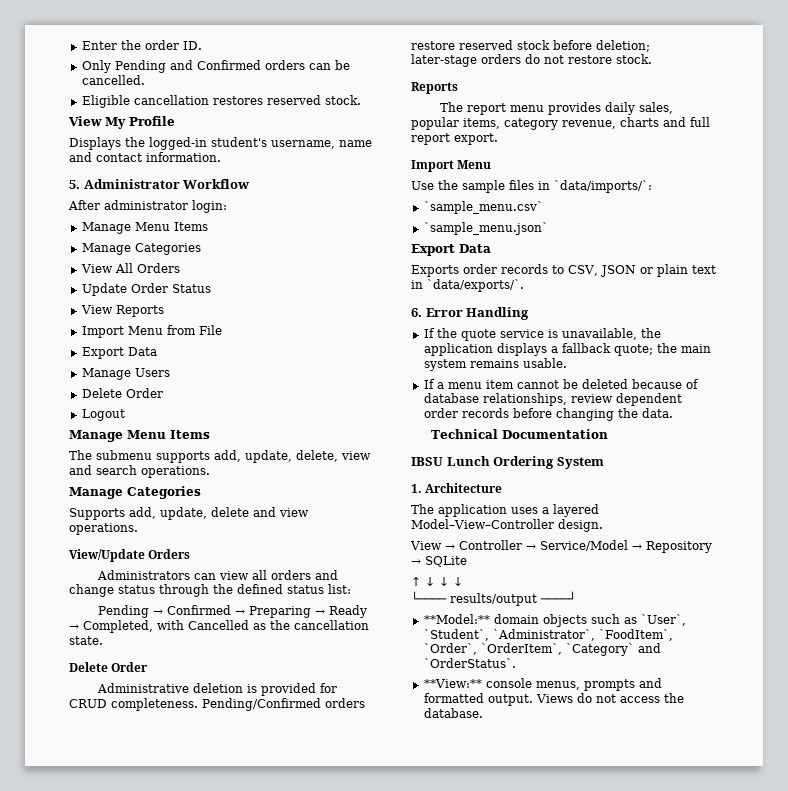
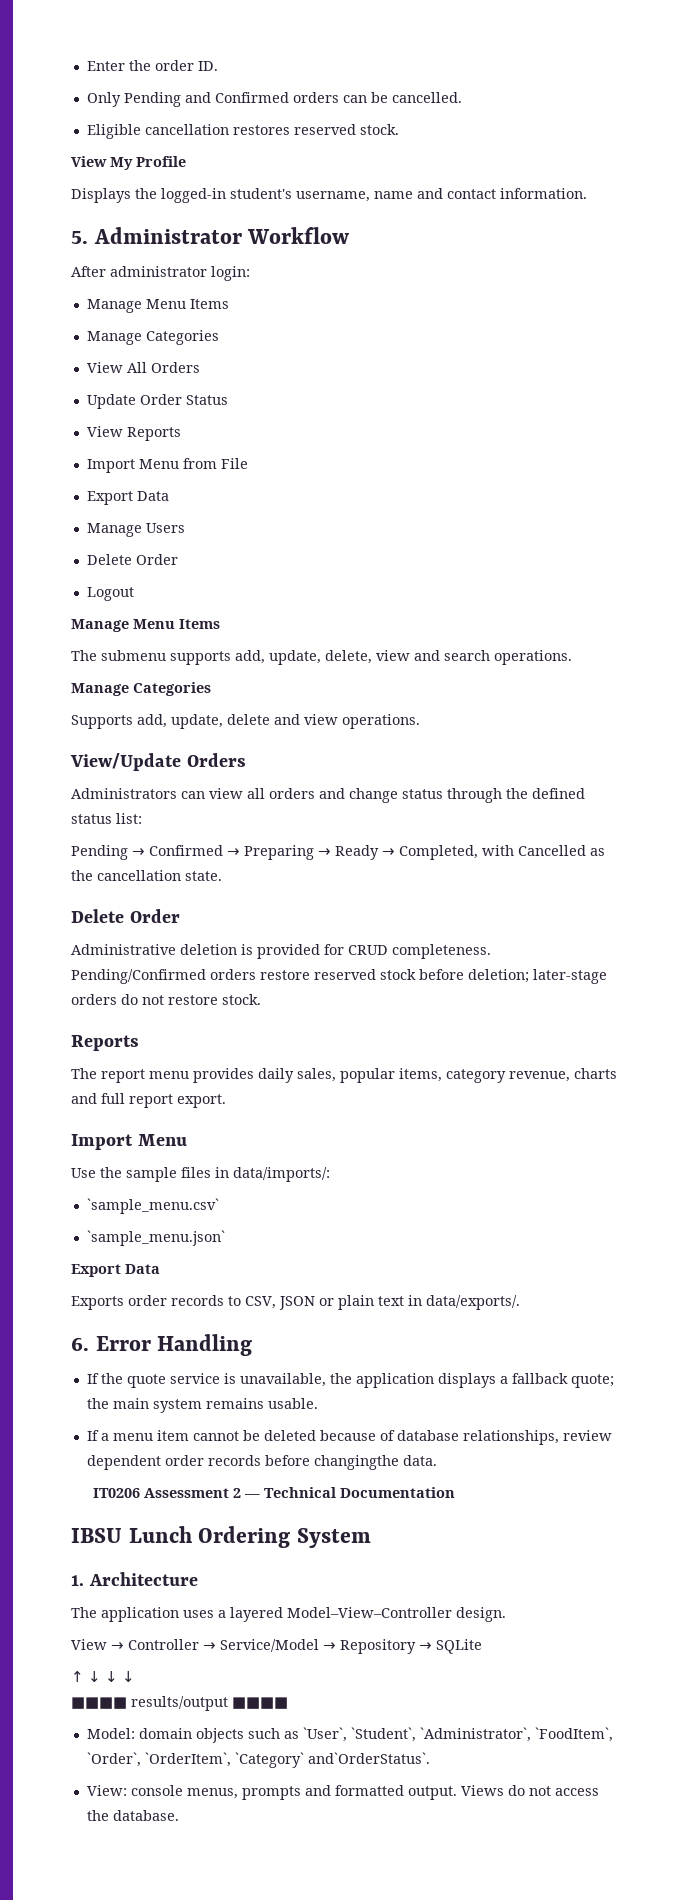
- Use the sample files in `data/imports/`:
+ Use the sample files in data/imports/:
- Exports order records to CSV, JSON or plain text in `data/exports/`.
+ Exports order records to CSV, JSON or plain text in data/exports/.
- If a menu item cannot be deleted because of database relationships, review dependent order records before changing the data.
+ If a menu item cannot be deleted because of database relationships, review dependent order records before changingthe data.
- Technical Documentation
+ IT0206 Assessment 2 — Technical Documentation
- └──── results/output ────┘
- **Model:** domain objects such as `User`, `Student`, `Administrator`, `FoodItem`, `Order`, `OrderItem`, `Category` and `OrderStatus`.
- **View:** console menus, prompts and formatted output.
+ ■■■■ results/output ■■■■
+ Model: domain objects such as `User`, `Student`, `Administrator`, `FoodItem`, `Order`, `OrderItem`, `Category` and`OrderStatus`.
+ View: console menus, prompts and formatted output.

